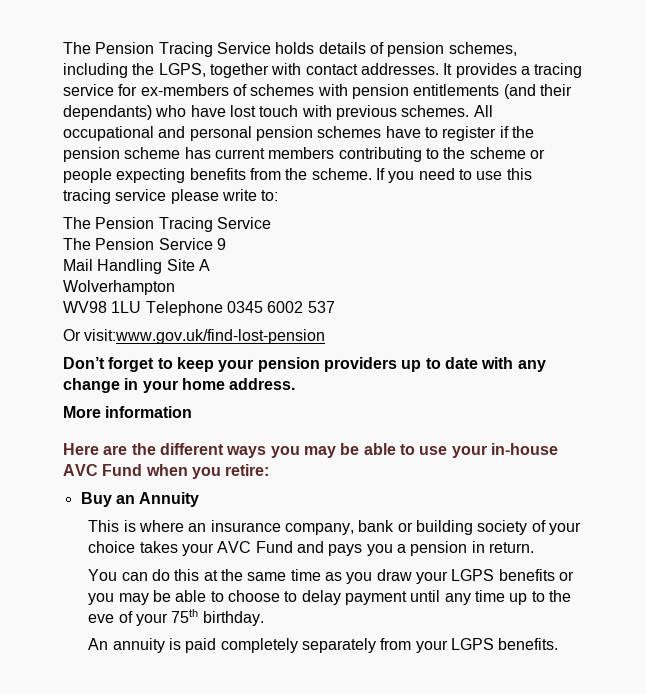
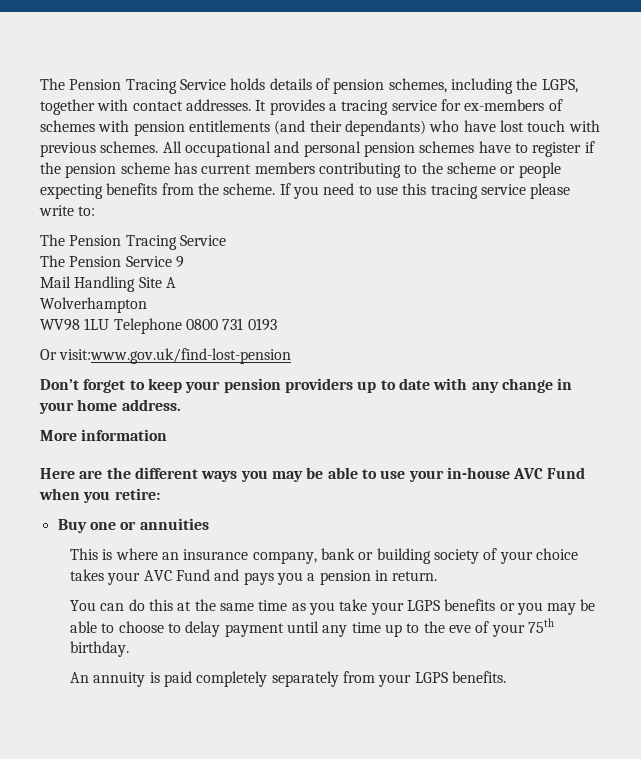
- WV98 1LU Telephone 0345 6002 537
+ WV98 1LU Telephone 0800 731 0193
- Buy an Annuity
+ Buy one or annuities
- You can do this at the same time as you draw your LGPS benefits or you may be able to choose to delay payment until any time up to the eve of your 75th birthday.
+ You can do this at the same time as you take your LGPS benefits or you may be able to choose to delay payment until any time up to the eve of your 75th birthday.

